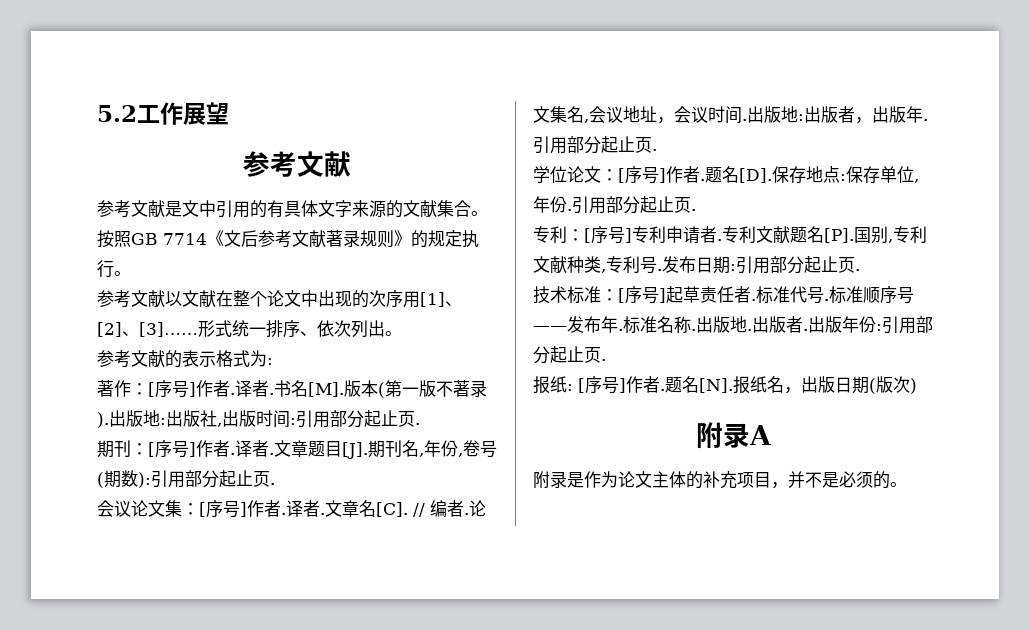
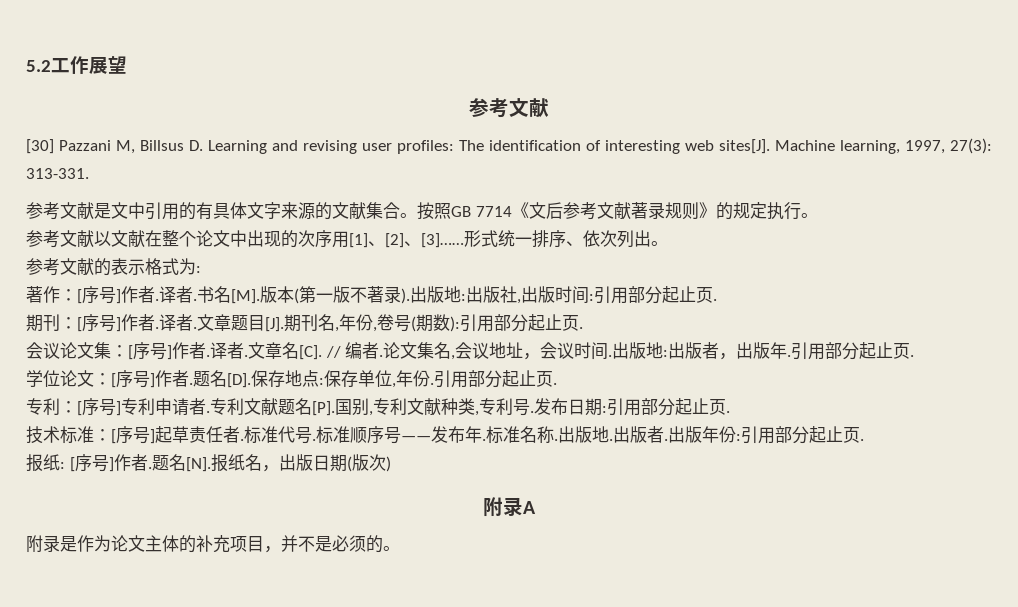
+ [30] Pazzani M, Billsus D. Learning and revising user profiles: The identification of interesting web sites[J]. Machine learning, 1997, 27(3): 313-331.

